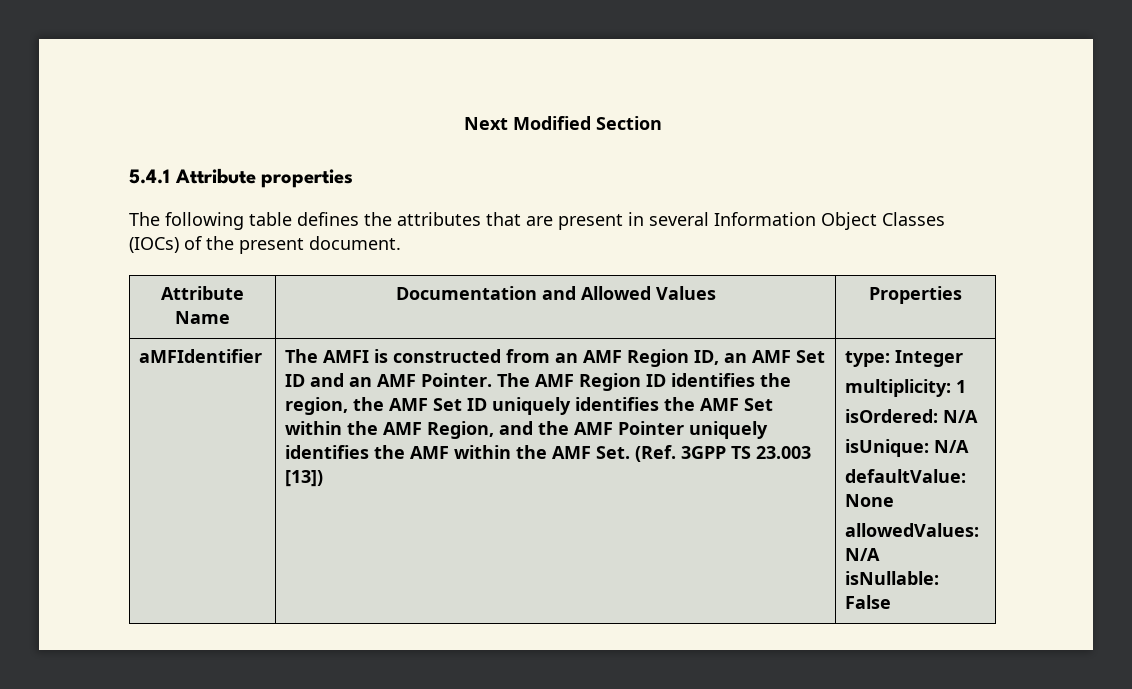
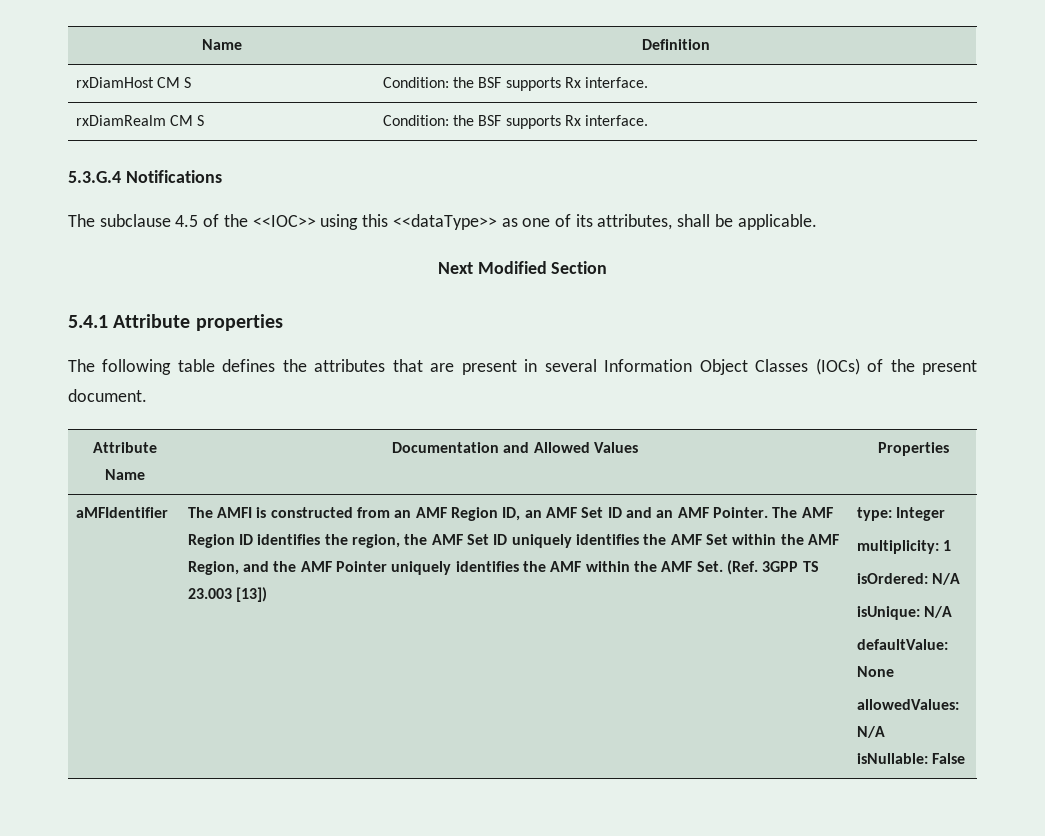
+ Name | Definition
+ rxDiamHost CM S | Condition: the BSF supports Rx interface.
+ rxDiamRealm CM S | Condition: the BSF supports Rx interface.
+ 5.3.G.4 Notifications
+ The subclause 4.5 of the <<IOC>> using this <<dataType>> as one of its attributes, shall be applicable.

